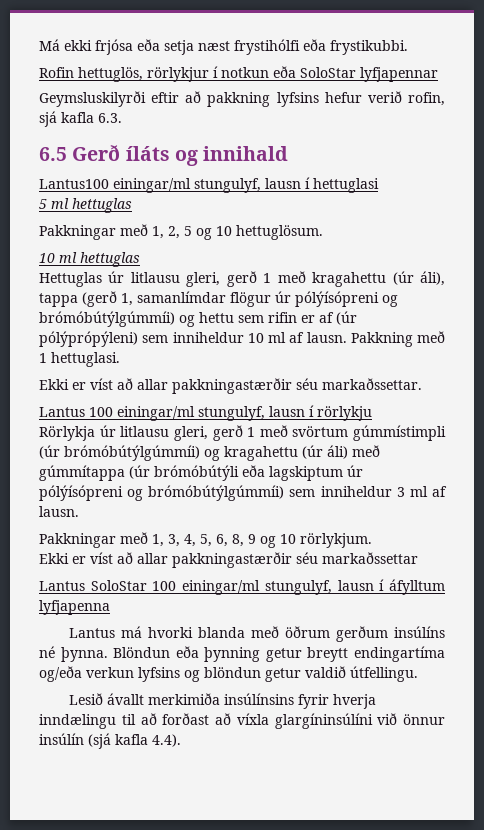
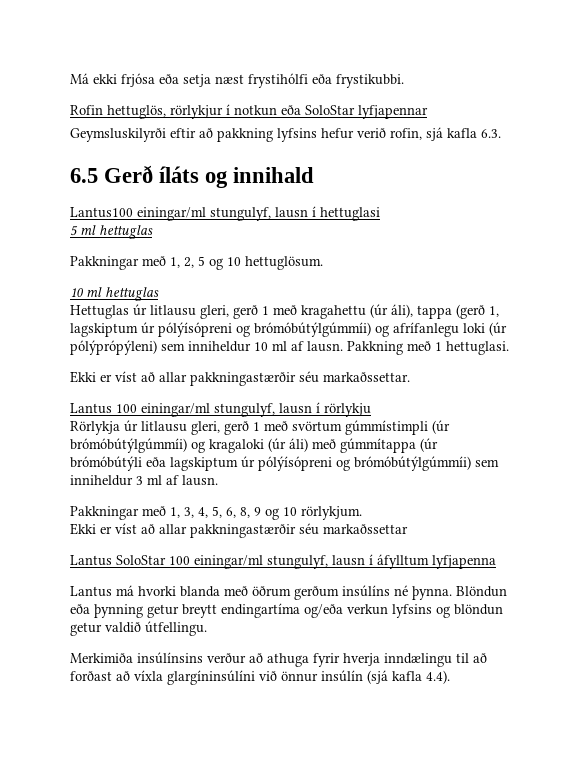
- Hettuglas úr litlausu gleri, gerð 1 með kragahettu (úr áli), tappa (gerð 1, samanlímdar flögur úr pólýísópreni og brómóbútýlgúmmíi) og hettu sem rifin er af (úr pólýprópýleni) sem inniheldur 10 ml af lausn.
+ Hettuglas úr litlausu gleri, gerð 1 með kragahettu (úr áli), tappa (gerð 1, lagskiptum úr pólýísópreni og brómóbútýlgúmmíi) og afrífanlegu loki (úr pólýprópýleni) sem inniheldur 10 ml af lausn.
- Rörlykja úr litlausu gleri, gerð 1 með svörtum gúmmístimpli (úr brómóbútýlgúmmíi) og kragahettu (úr áli) með gúmmítappa (úr brómóbútýli eða lagskiptum úr pólýísópreni og brómóbútýlgúmmíi) sem inniheldur 3 ml af lausn.
+ Rörlykja úr litlausu gleri, gerð 1 með svörtum gúmmístimpli (úr brómóbútýlgúmmíi) og kragaloki (úr áli) með gúmmítappa (úr brómóbútýli eða lagskiptum úr pólýísópreni og brómóbútýlgúmmíi) sem inniheldur 3 ml af lausn.
- Lesið ávallt merkimiða insúlínsins fyrir hverja inndælingu til að forðast að víxla glargíninsúlíni við önnur insúlín (sjá kafla 4.4).
+ Merkimiða insúlínsins verður að athuga fyrir hverja inndælingu til að forðast að víxla glargíninsúlíni við önnur insúlín (sjá kafla 4.4).

